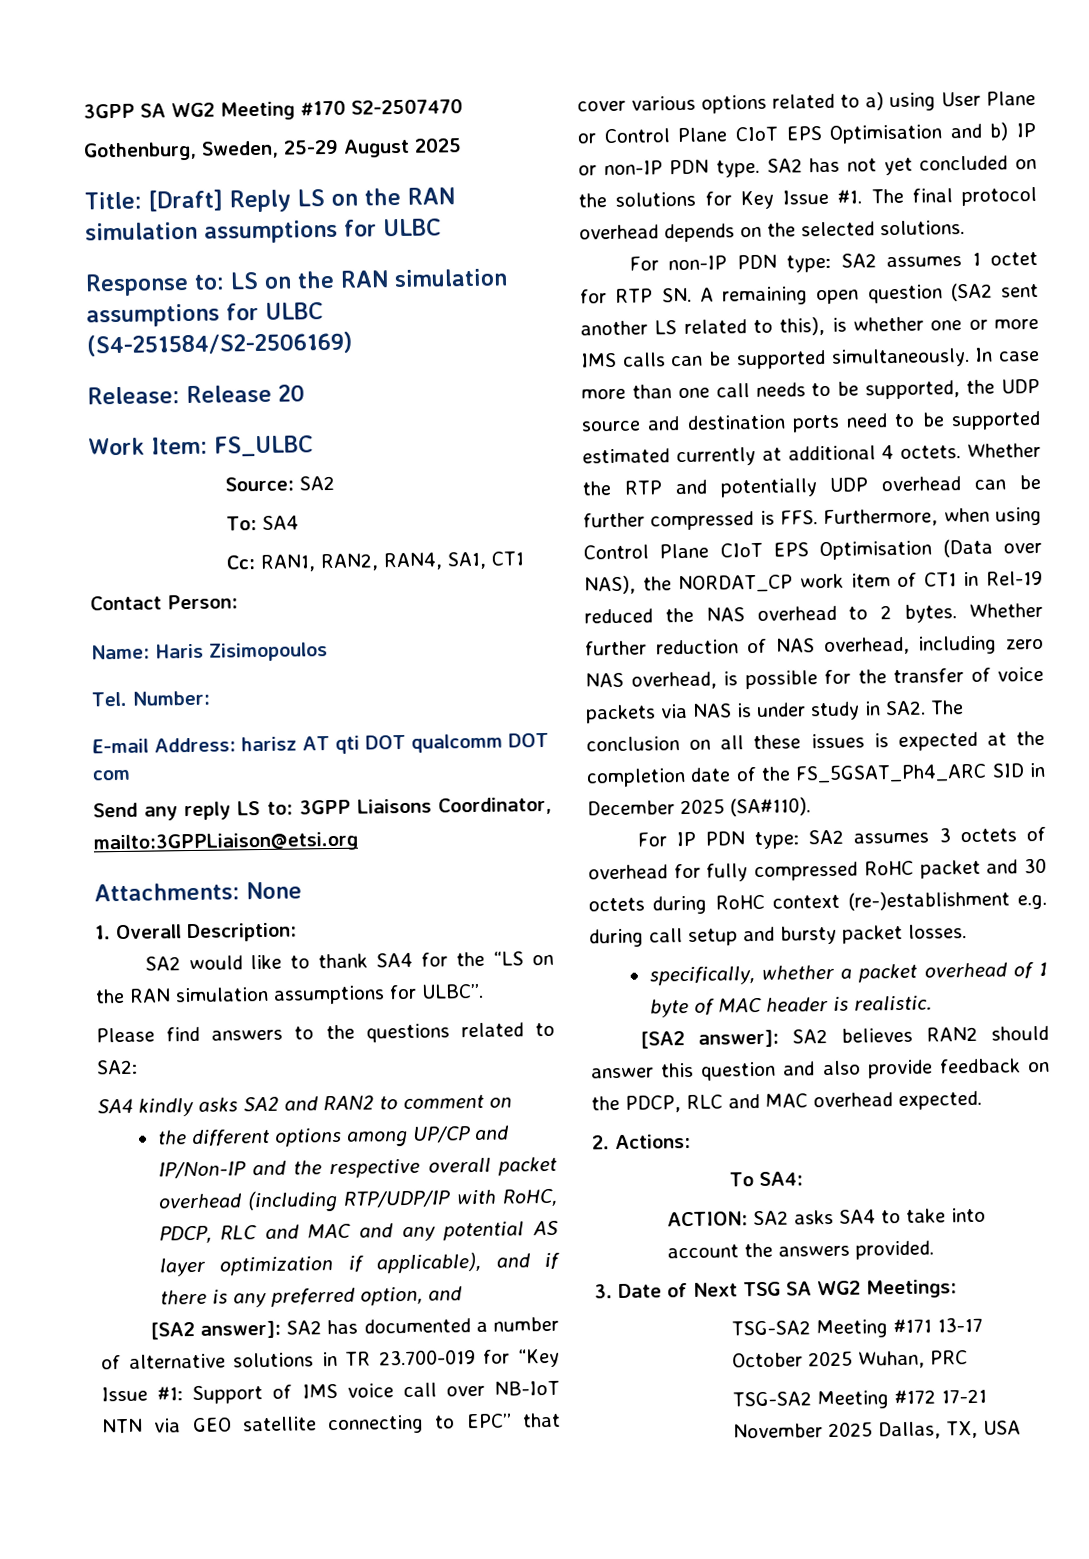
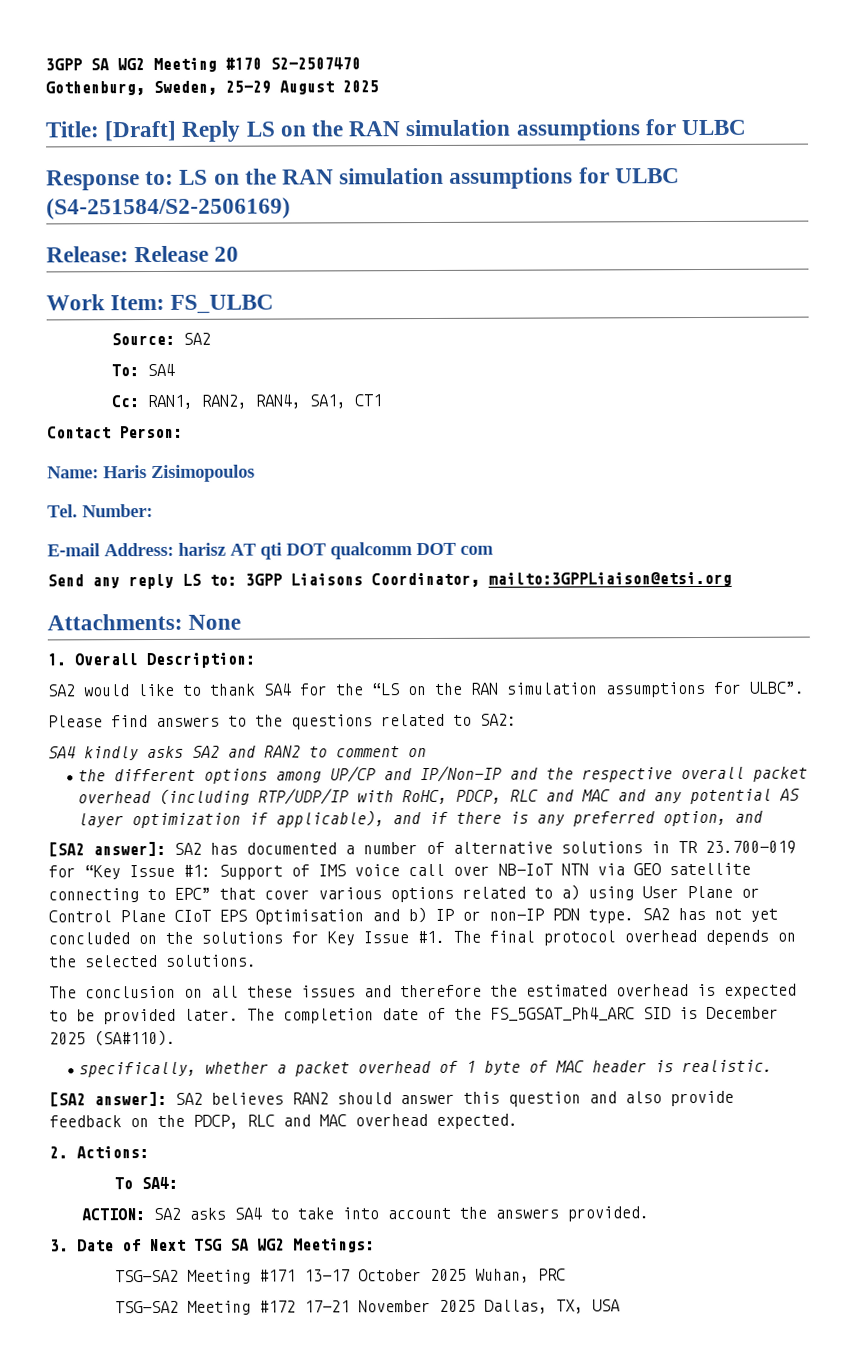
- For non-IP PDN type: SA2 assumes 1 octet for RTP SN. A remaining open question (SA2 sent another LS related to this), is whether one or more IMS calls can be supported simultaneously. In case more than one call needs to be supported, the UDP source and destination ports need to be supported estimated currently at additional 4 octets. Whether the RTP and potentially UDP overhead can be further compressed is FFS. Furthermore, when using Control Plane CIoT EPS Optimisation (Data over NAS), the NORDAT_CP work item of CT1 in Rel-19 reduced the NAS overhead to 2 bytes. Whether further reduction of NAS overhead, including zero NAS overhead, is possible for the transfer of voice packets via NAS is under study in SA2. The conclusion on all these issues is expected at the completion date of the FS_5GSAT_Ph4_ARC SID in December 2025 (SA#110).
+ The conclusion on all these issues and therefore the estimated overhead is expected to be provided later. The completion date of the FS_5GSAT_Ph4_ARC SID is December 2025 (SA#110).
- For IP PDN type: SA2 assumes 3 octets of overhead for fully compressed RoHC packet and 30 octets during RoHC context (re-)establishment e.g. during call setup and bursty packet losses.

